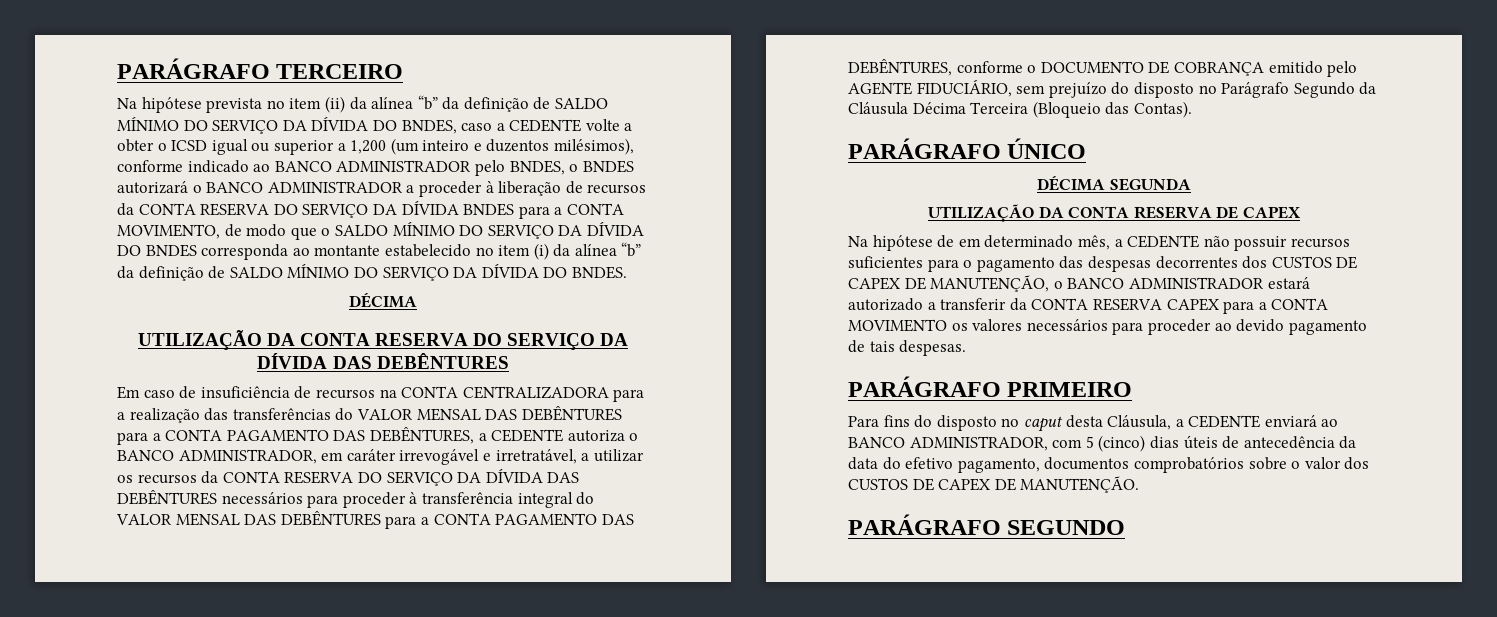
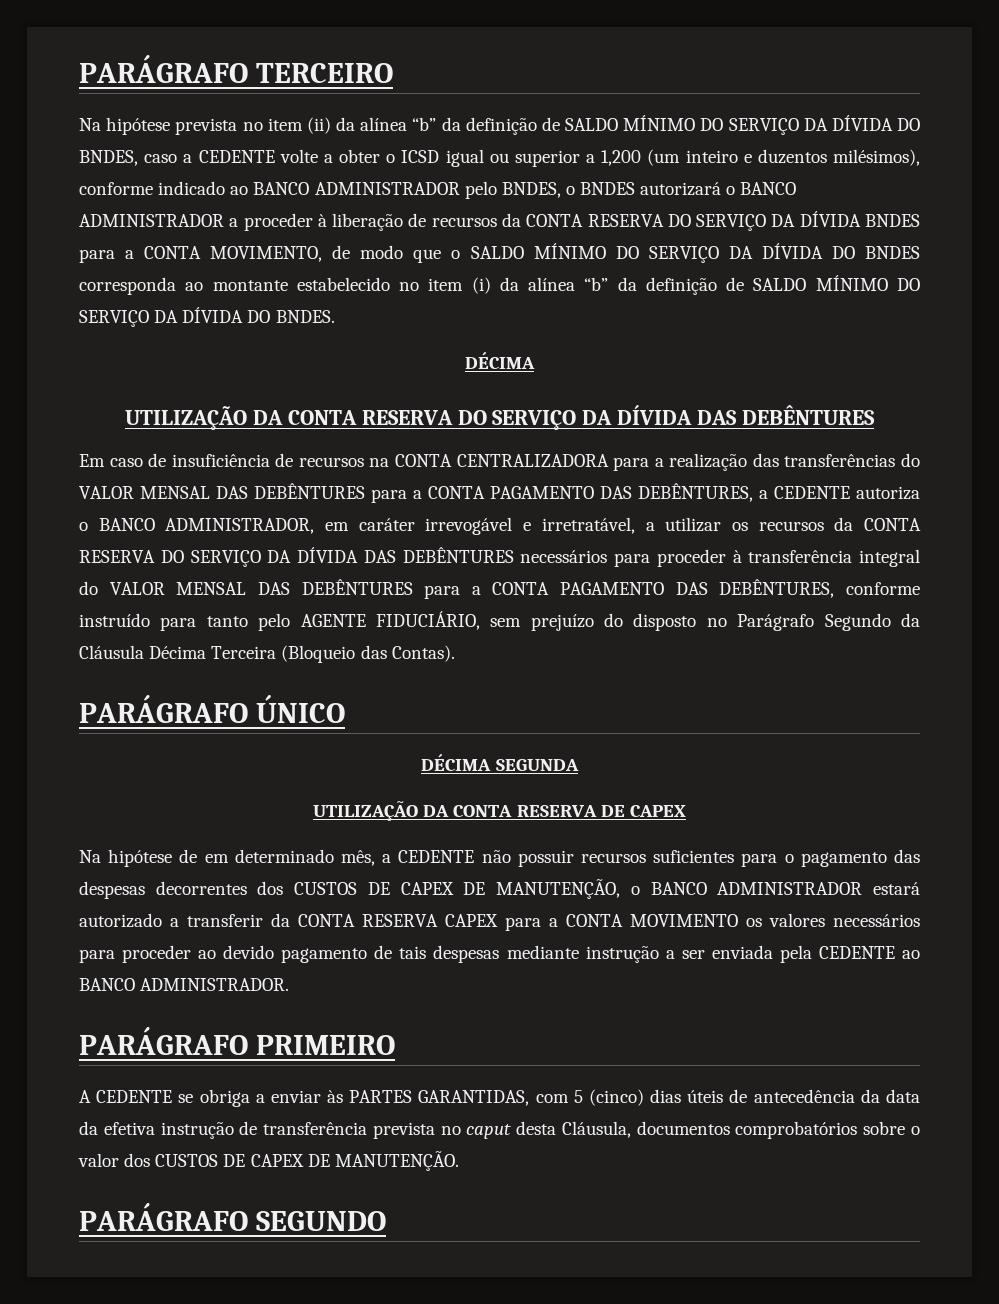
- Em caso de insuficiência de recursos na CONTA CENTRALIZADORA para a realização das transferências do VALOR MENSAL DAS DEBÊNTURES para a CONTA PAGAMENTO DAS DEBÊNTURES, a CEDENTE autoriza o BANCO ADMINISTRADOR, em caráter irrevogável e irretratável, a utilizar os recursos da CONTA RESERVA DO SERVIÇO DA DÍVIDA DAS DEBÊNTURES necessários para proceder à transferência integral do VALOR MENSAL DAS DEBÊNTURES para a CONTA PAGAMENTO DAS DEBÊNTURES, conforme o DOCUMENTO DE COBRANÇA emitido pelo AGENTE FIDUCIÁRIO, sem prejuízo do disposto no Parágrafo Segundo da Cláusula Décima Terceira (Bloqueio das Contas).
+ Em caso de insuficiência de recursos na CONTA CENTRALIZADORA para a realização das transferências do VALOR MENSAL DAS DEBÊNTURES para a CONTA PAGAMENTO DAS DEBÊNTURES, a CEDENTE autoriza o BANCO ADMINISTRADOR, em caráter irrevogável e irretratável, a utilizar os recursos da CONTA RESERVA DO SERVIÇO DA DÍVIDA DAS DEBÊNTURES necessários para proceder à transferência integral do VALOR MENSAL DAS DEBÊNTURES para a CONTA PAGAMENTO DAS DEBÊNTURES, conforme instruído para tanto pelo AGENTE FIDUCIÁRIO, sem prejuízo do disposto no Parágrafo Segundo da Cláusula Décima Terceira (Bloqueio das Contas).
- Na hipótese de em determinado mês, a CEDENTE não possuir recursos suficientes para o pagamento das despesas decorrentes dos CUSTOS DE CAPEX DE MANUTENÇÃO, o BANCO ADMINISTRADOR estará autorizado a transferir da CONTA RESERVA CAPEX para a CONTA MOVIMENTO os valores necessários para proceder ao devido pagamento de tais despesas.
+ Na hipótese de em determinado mês, a CEDENTE não possuir recursos suficientes para o pagamento das despesas decorrentes dos CUSTOS DE CAPEX DE MANUTENÇÃO, o BANCO ADMINISTRADOR estará autorizado a transferir da CONTA RESERVA CAPEX para a CONTA MOVIMENTO os valores necessários para proceder ao devido pagamento de tais despesas mediante instrução a ser enviada pela CEDENTE ao BANCO ADMINISTRADOR.
  PARÁGRAFO PRIMEIRO
- Para fins do disposto no caput desta Cláusula, a CEDENTE enviará ao BANCO ADMINISTRADOR, com 5 (cinco) dias úteis de antecedência da data do efetivo pagamento, documentos comprobatórios sobre o valor dos CUSTOS DE CAPEX DE MANUTENÇÃO.
+ A CEDENTE se obriga a enviar às PARTES GARANTIDAS, com 5 (cinco) dias úteis de antecedência da data da efetiva instrução de transferência prevista no caput desta Cláusula, documentos comprobatórios sobre o valor dos CUSTOS DE CAPEX DE MANUTENÇÃO.

